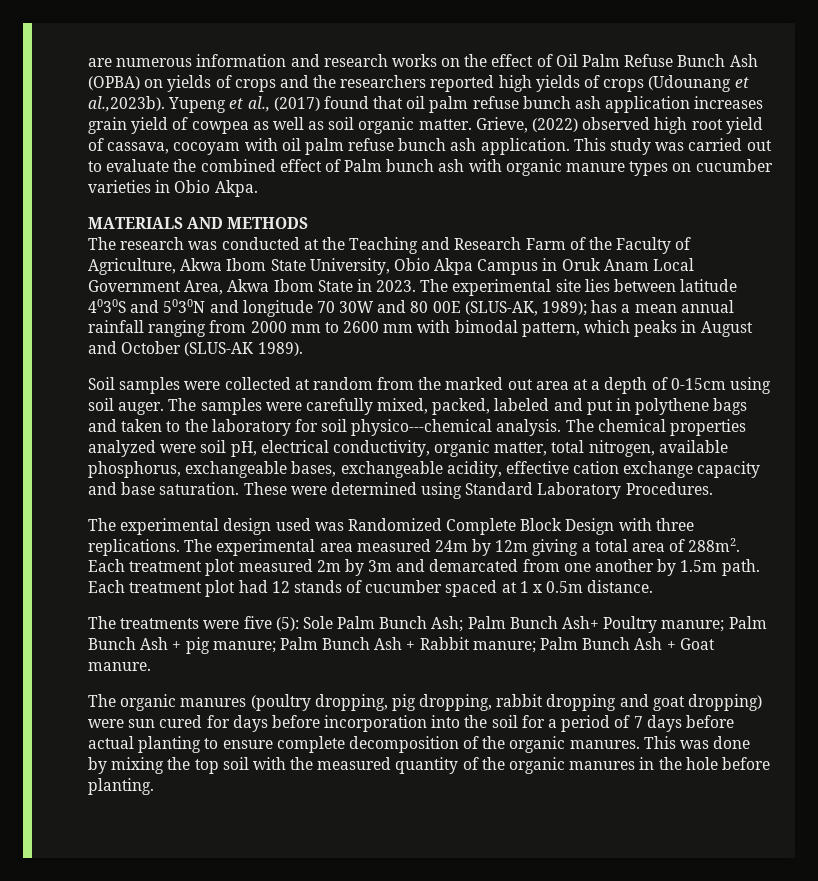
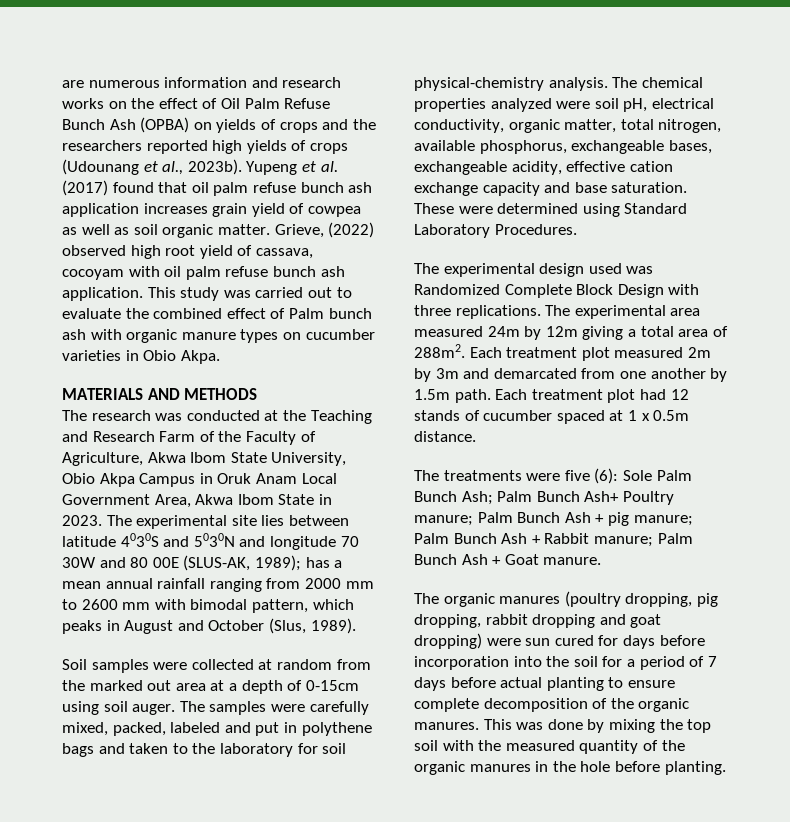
- are numerous information and research works on the effect of Oil Palm Refuse Bunch Ash (OPBA) on yields of crops and the researchers reported high yields of crops (Udounang et al.,2023b). Yupeng et al., (2017) found that oil palm refuse bunch ash application increases grain yield of cowpea as well as soil organic matter.
+ are numerous information and research works on the effect of Oil Palm Refuse Bunch Ash (OPBA) on yields of crops and the researchers reported high yields of crops (Udounang et al., 2023b). Yupeng et al. (2017) found that oil palm refuse bunch ash application increases grain yield of cowpea as well as soil organic matter.
- The experimental site lies between latitude 4030S and 5030N and longitude 70 30W and 80 00E (SLUS-AK, 1989); has a mean annual rainfall ranging from 2000 mm to 2600 mm with bimodal pattern, which peaks in August and October (SLUS-AK 1989).
+ The experimental site lies between latitude 4030S and 5030N and longitude 70 30W and 80 00E (SLUS-AK, 1989); has a mean annual rainfall ranging from 2000 mm to 2600 mm with bimodal pattern, which peaks in August and October (Slus, 1989).
- The samples were carefully mixed, packed, labeled and put in polythene bags and taken to the laboratory for soil physico---chemical analysis.
+ The samples were carefully mixed, packed, labeled and put in polythene bags and taken to the laboratory for soil physical-chemistry analysis.
- The treatments were five (5): Sole Palm Bunch Ash; Palm Bunch Ash+ Poultry manure; Palm Bunch Ash + pig manure; Palm Bunch Ash + Rabbit manure; Palm Bunch Ash + Goat manure.
+ The treatments were five (6): Sole Palm Bunch Ash; Palm Bunch Ash+ Poultry manure; Palm Bunch Ash + pig manure; Palm Bunch Ash + Rabbit manure; Palm Bunch Ash + Goat manure.

